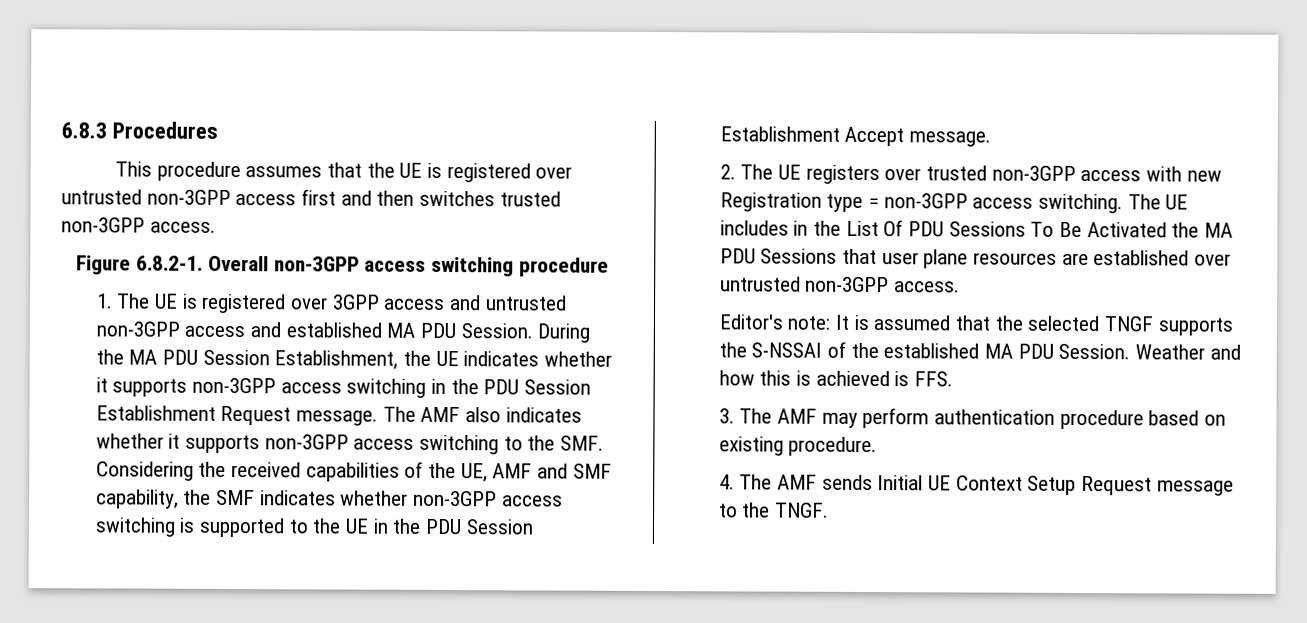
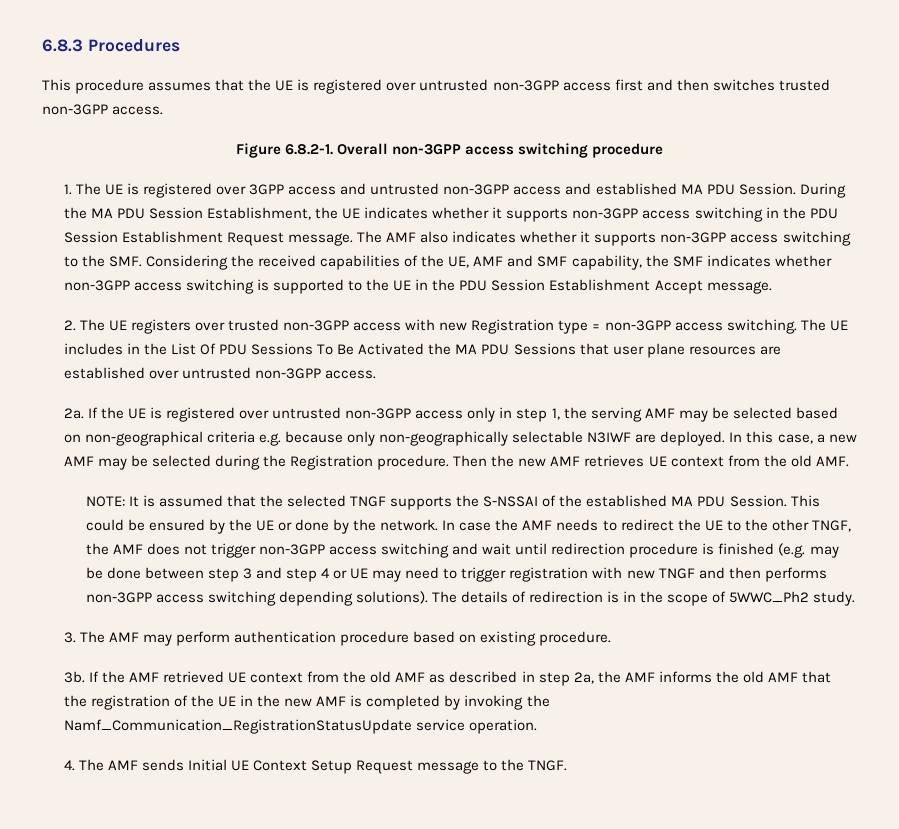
- Editor's note: It is assumed that the selected TNGF supports the S-NSSAI of the established MA PDU Session.
+ 2a. If the UE is registered over untrusted non-3GPP access only in step 1, the serving AMF may be selected based on non-geographical criteria e.g. because only non-geographically selectable N3IWF are deployed. In this case, a new AMF may be selected during the Registration procedure. Then the new AMF retrieves UE context from the old AMF.
+ NOTE: It is assumed that the selected TNGF supports the S-NSSAI of the established MA PDU Session.
- Weather and how this is achieved is FFS.
+ This could be ensured by the UE or done by the network. In case the AMF needs to redirect the UE to the other TNGF, the AMF does not trigger non-3GPP access switching and wait until redirection procedure is finished (e.g. may be done between step 3 and step 4 or UE may need to trigger registration with new TNGF and then performs non-3GPP access switching depending solutions). The details of redirection is in the scope of 5WWC_Ph2 study.
+ 3b. If the AMF retrieved UE context from the old AMF as described in step 2a, the AMF informs the old AMF that the registration of the UE in the new AMF is completed by invoking the Namf_Communication_RegistrationStatusUpdate service operation.

